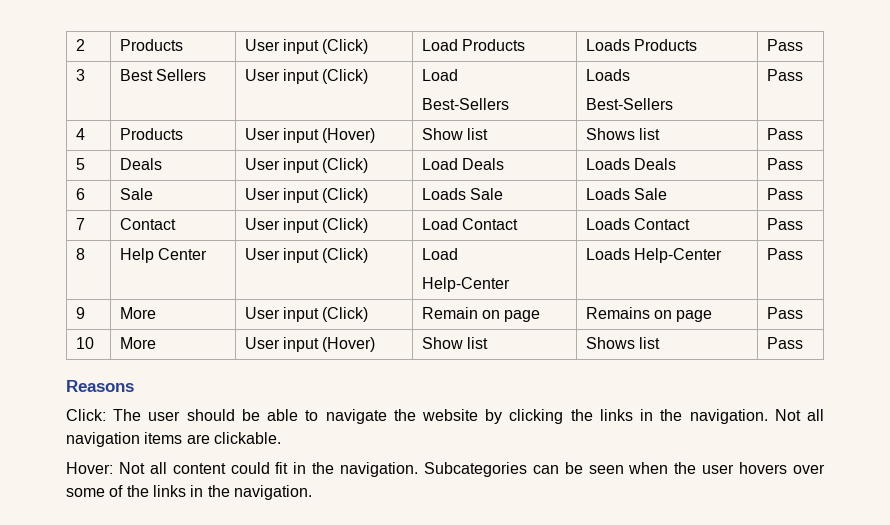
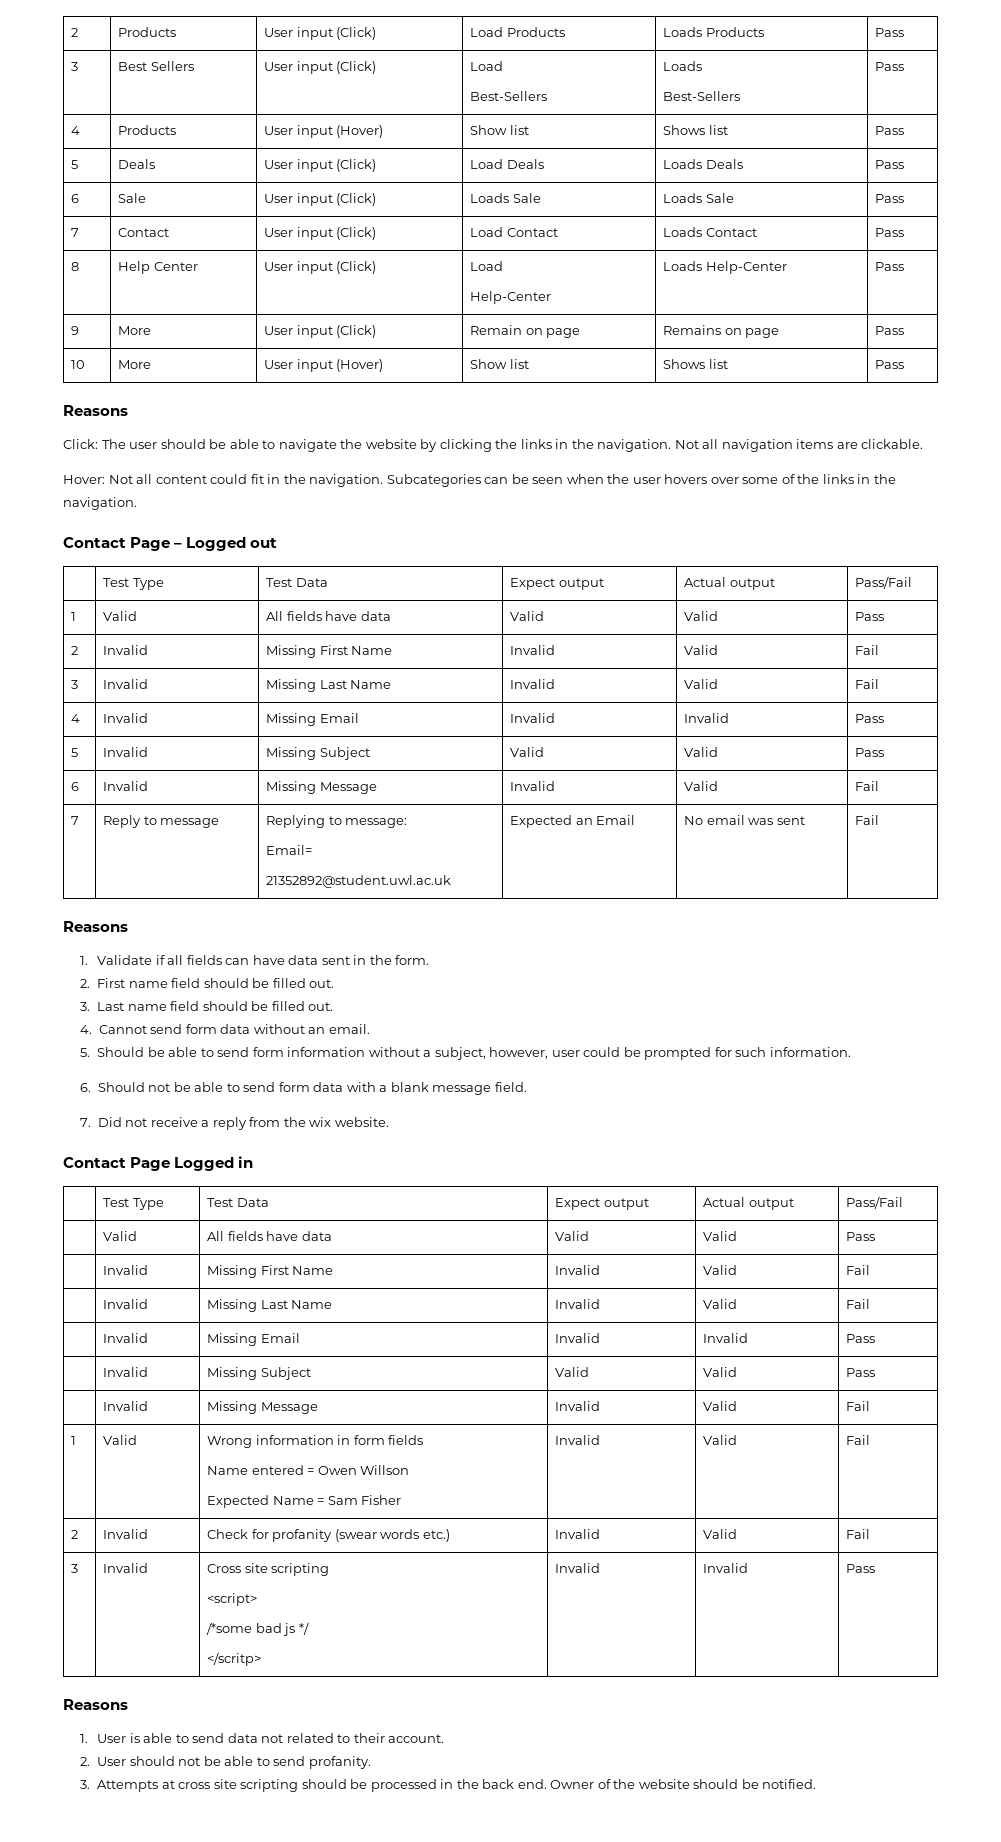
+ Contact Page – Logged out
+ | Test Type | Test Data | Expect output | Actual output | Pass/Fail
+ 1 | Valid | All fields have data | Valid | Valid | Pass
+ 2 | Invalid | Missing First Name | Invalid | Valid | Fail
+ 3 | Invalid | Missing Last Name | Invalid | Valid | Fail
+ 4 | Invalid | Missing Email | Invalid | Invalid | Pass
+ 5 | Invalid | Missing Subject | Valid | Valid | Pass
+ 6 | Invalid | Missing Message | Invalid | Valid | Fail
+ 7 | Reply to message | Replying to message:
+ Email=
+ 21352892@student.uwl.ac.uk | Expected an Email | No email was sent | Fail
+ Reasons
+ 1. Validate if all fields can have data sent in the form.
+ 2. First name field should be filled out.
+ 3. Last name field should be filled out.
+ 4. Cannot send form data without an email.
+ 5. Should be able to send form information without a subject, however, user could be prompted for such information.
+ 6. Should not be able to send form data with a blank message field.
+ 7. Did not receive a reply from the wix website.
+ Contact Page Logged in
+ | Test Type | Test Data | Expect output | Actual output | Pass/Fail
+ | Valid | All fields have data | Valid | Valid | Pass
+ | Invalid | Missing First Name | Invalid | Valid | Fail
+ | Invalid | Missing Last Name | Invalid | Valid | Fail
+ | Invalid | Missing Email | Invalid | Invalid | Pass
+ | Invalid | Missing Subject | Valid | Valid | Pass
+ | Invalid | Missing Message | Invalid | Valid | Fail
+ 1 | Valid | Wrong information in form fields
+ Name entered = Owen Willson
+ Expected Name = Sam Fisher | Invalid | Valid | Fail
+ 2 | Invalid | Check for profanity (swear words etc.) | Invalid | Valid | Fail
+ 3 | Invalid | Cross site scripting
+ <script>
+ /*some bad js */
+ </scritp> | Invalid | Invalid | Pass
+ Reasons
+ 1. User is able to send data not related to their account.
+ 2. User should not be able to send profanity.
+ 3. Attempts at cross site scripting should be processed in the back end. Owner of the website should be notified.

